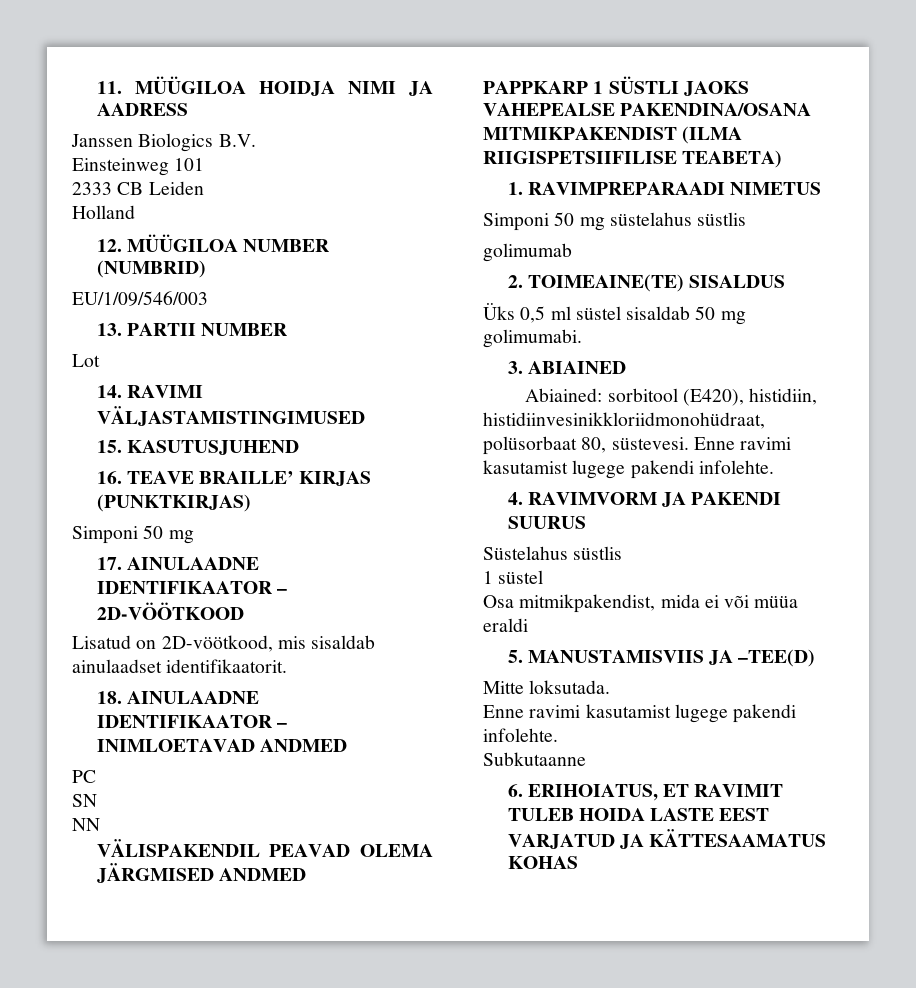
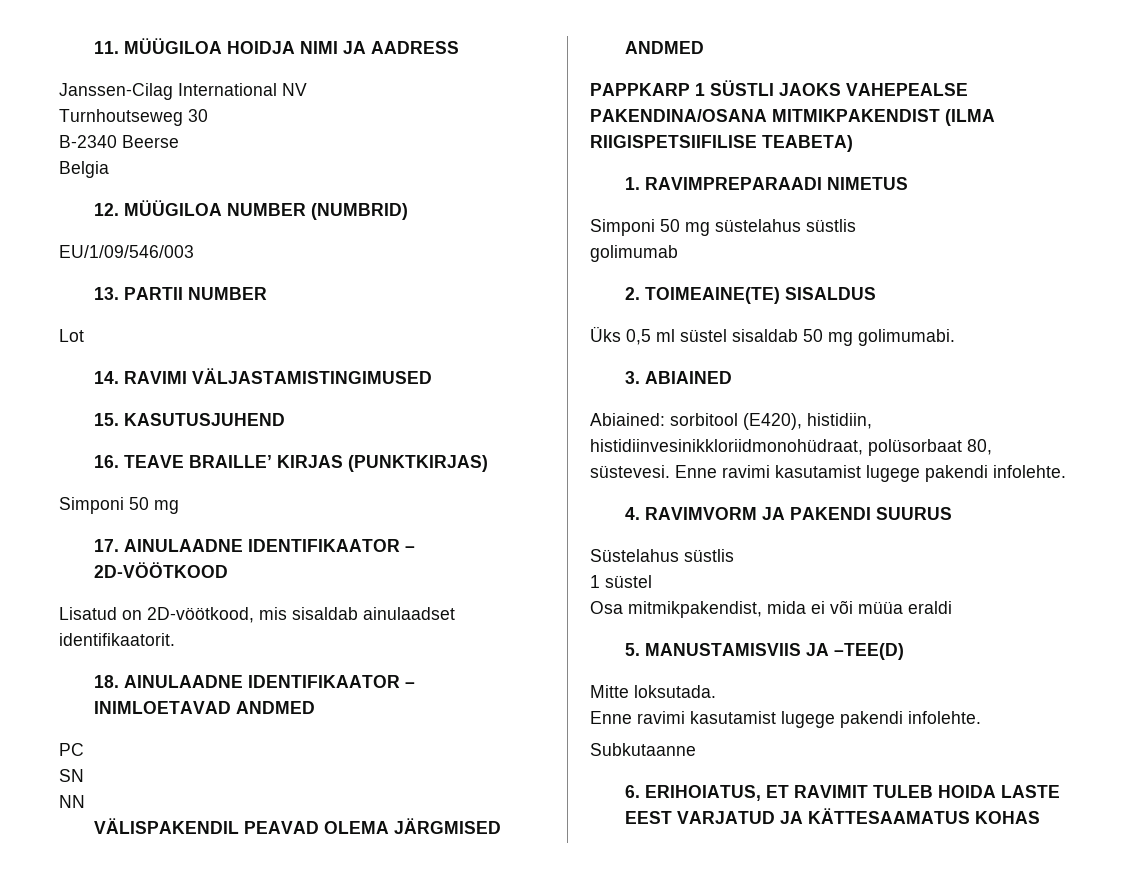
- Janssen Biologics B.V.
- Einsteinweg 101
- 2333 CB Leiden
- Holland
+ Janssen-Cilag International NV
+ Turnhoutseweg 30
+ B-2340 Beerse
+ Belgia

